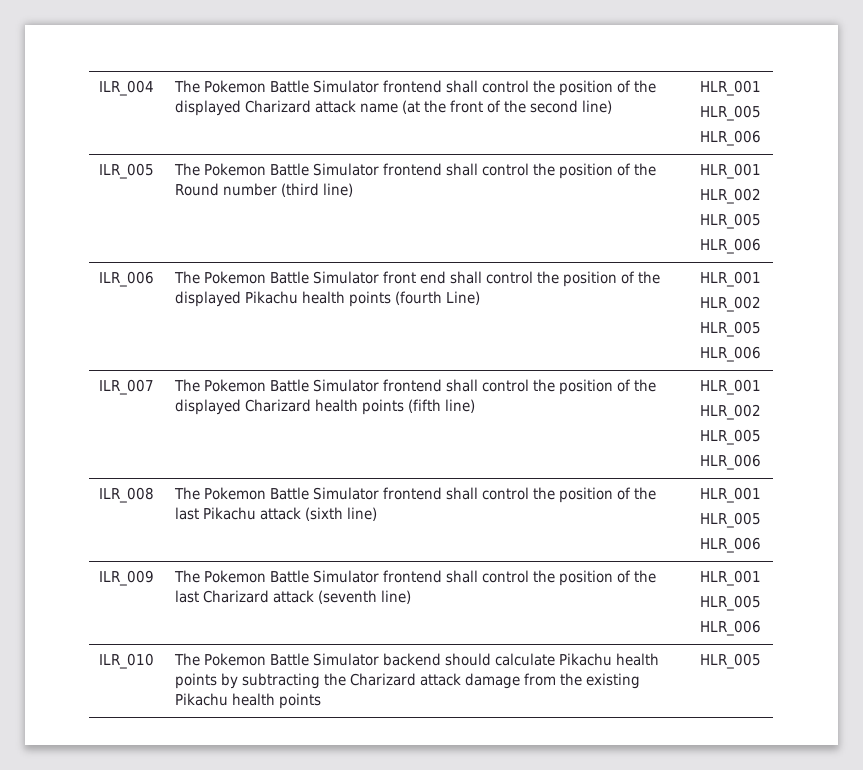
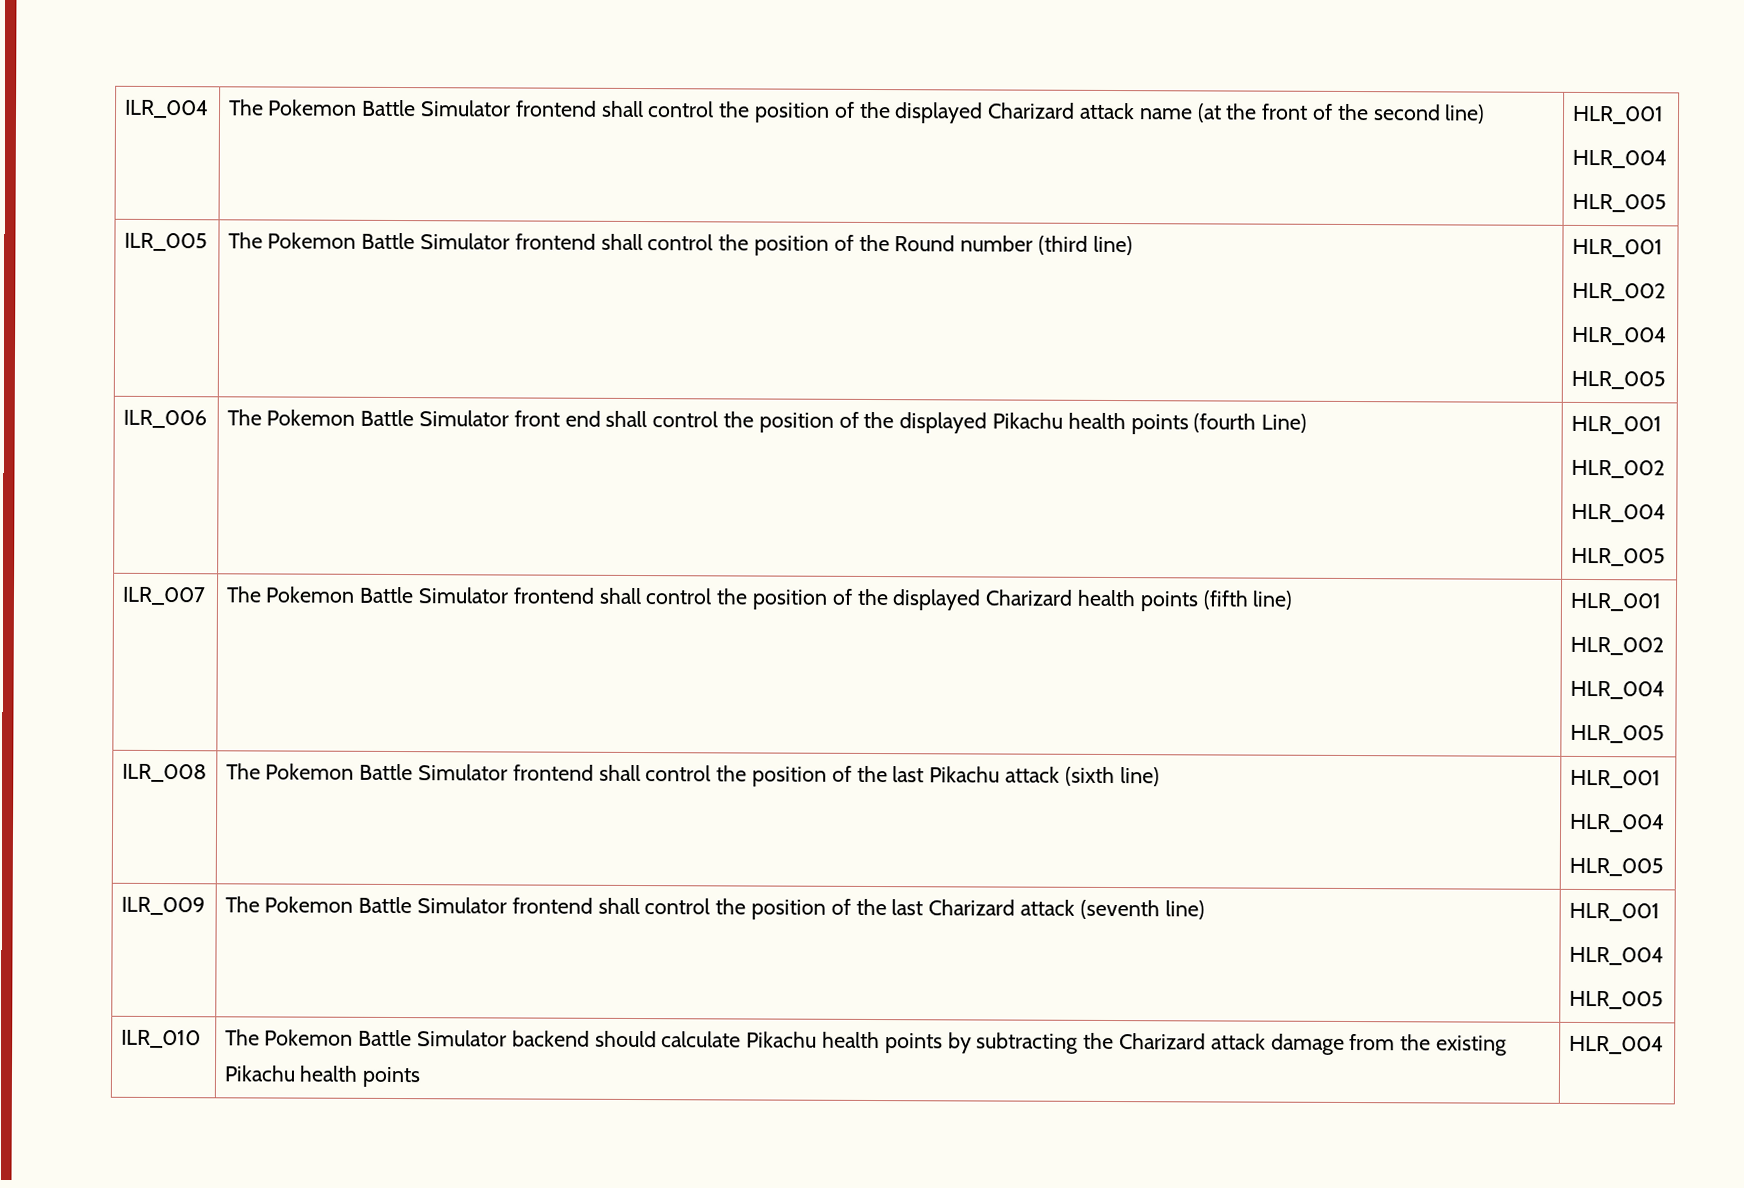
  ILR_004 | The Pokemon Battle Simulator frontend shall control the position of the displayed Charizard attack name (at the front of the second line) | HLR_001
+ HLR_004
  HLR_005
- HLR_006
  ILR_005 | The Pokemon Battle Simulator frontend shall control the position of the Round number (third line) | HLR_001
  HLR_002
+ HLR_004
  HLR_005
- HLR_006
  ILR_006 | The Pokemon Battle Simulator front end shall control the position of the displayed Pikachu health points (fourth Line) | HLR_001
  HLR_002
+ HLR_004
  HLR_005
- HLR_006
  ILR_007 | The Pokemon Battle Simulator frontend shall control the position of the displayed Charizard health points (fifth line) | HLR_001
  HLR_002
+ HLR_004
  HLR_005
- HLR_006
  ILR_008 | The Pokemon Battle Simulator frontend shall control the position of the last Pikachu attack (sixth line) | HLR_001
+ HLR_004
  HLR_005
- HLR_006
  ILR_009 | The Pokemon Battle Simulator frontend shall control the position of the last Charizard attack (seventh line) | HLR_001
+ HLR_004
  HLR_005
- HLR_006
- ILR_010 | The Pokemon Battle Simulator backend should calculate Pikachu health points by subtracting the Charizard attack damage from the existing Pikachu health points | HLR_005
+ ILR_010 | The Pokemon Battle Simulator backend should calculate Pikachu health points by subtracting the Charizard attack damage from the existing Pikachu health points | HLR_004

